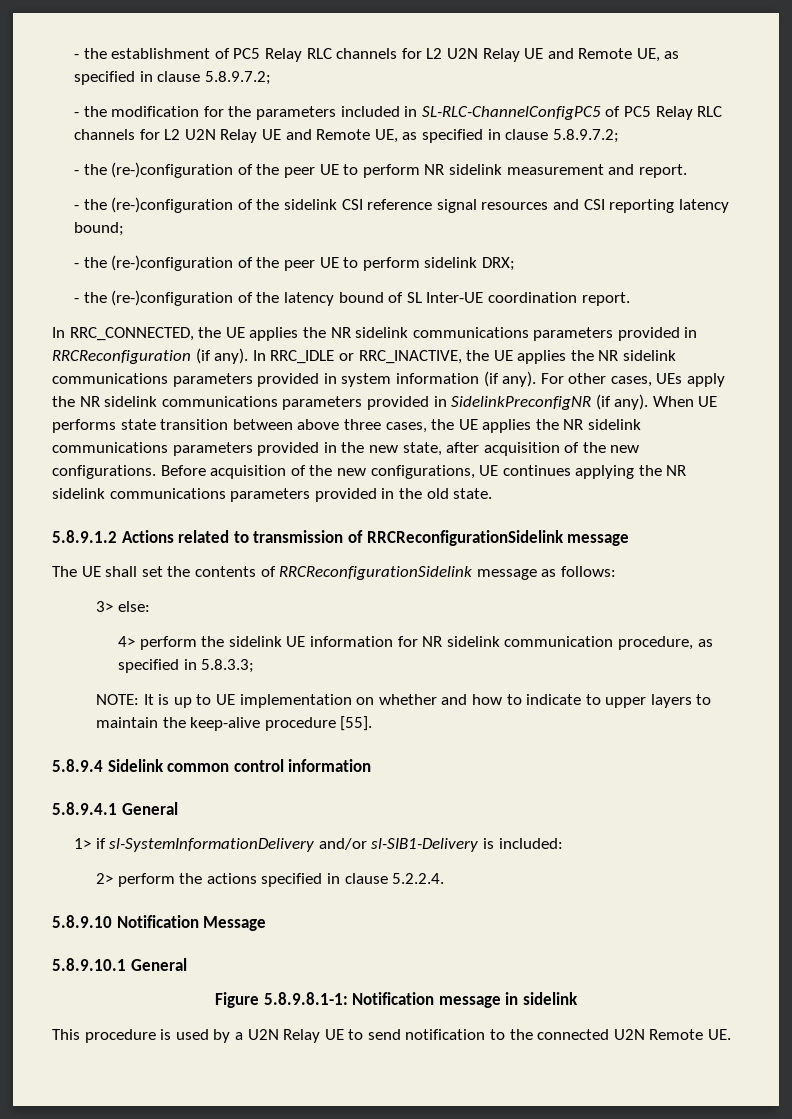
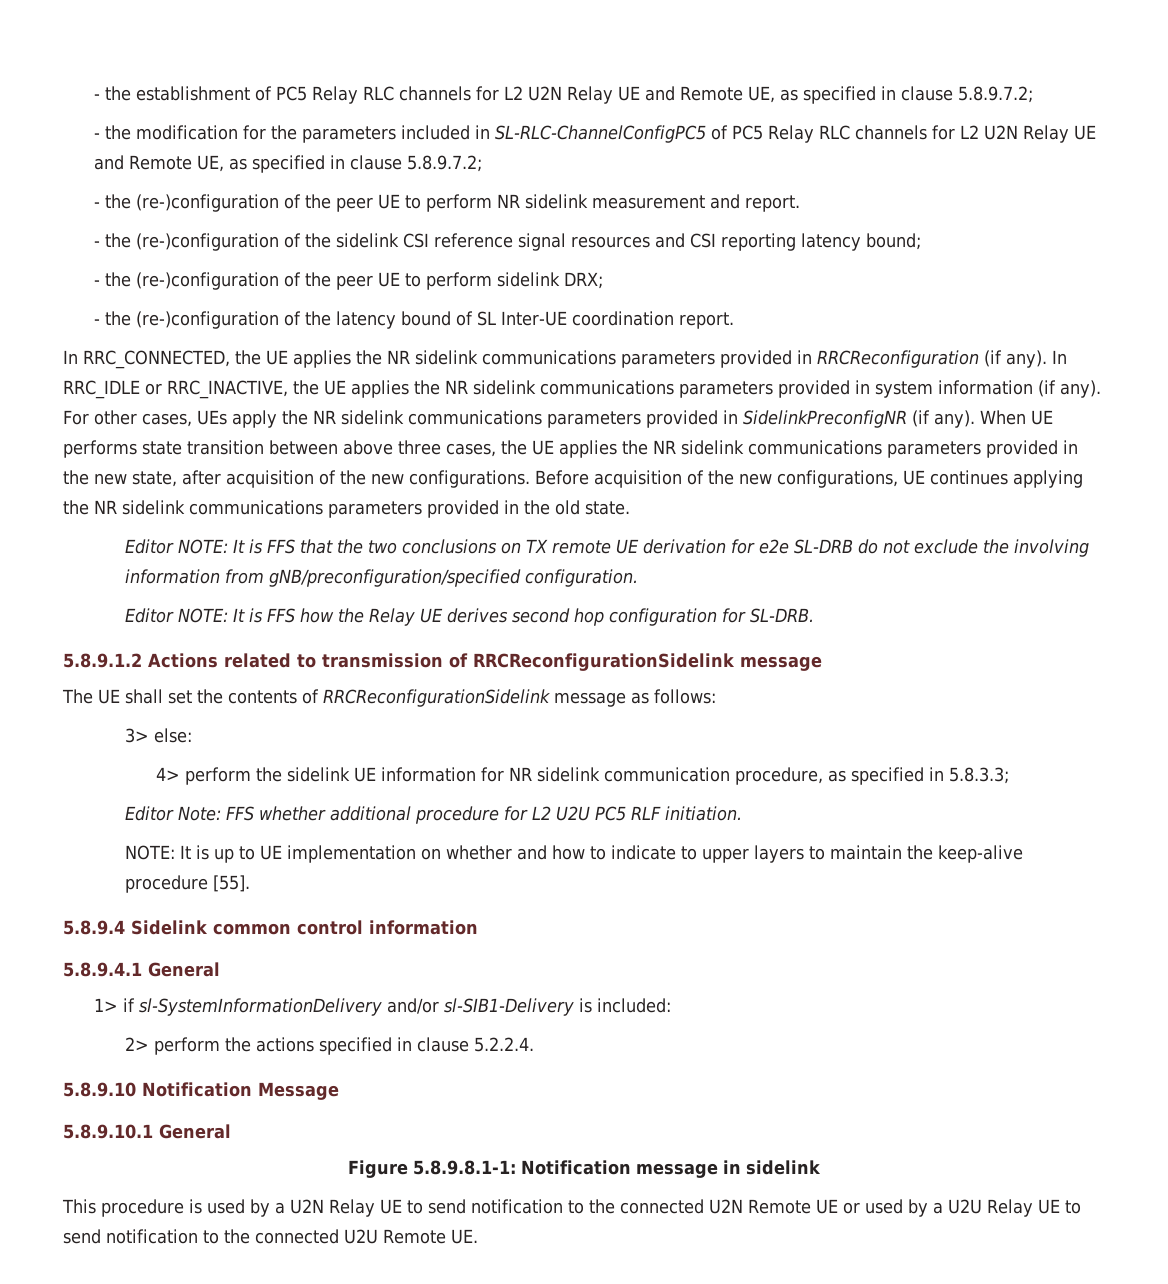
+ Editor NOTE: It is FFS that the two conclusions on TX remote UE derivation for e2e SL-DRB do not exclude the involving information from gNB/preconfiguration/specified configuration.
+ Editor NOTE: It is FFS how the Relay UE derives second hop configuration for SL-DRB.
+ Editor Note: FFS whether additional procedure for L2 U2U PC5 RLF initiation.
- This procedure is used by a U2N Relay UE to send notification to the connected U2N Remote UE.
+ This procedure is used by a U2N Relay UE to send notification to the connected U2N Remote UE or used by a U2U Relay UE to send notification to the connected U2U Remote UE.

